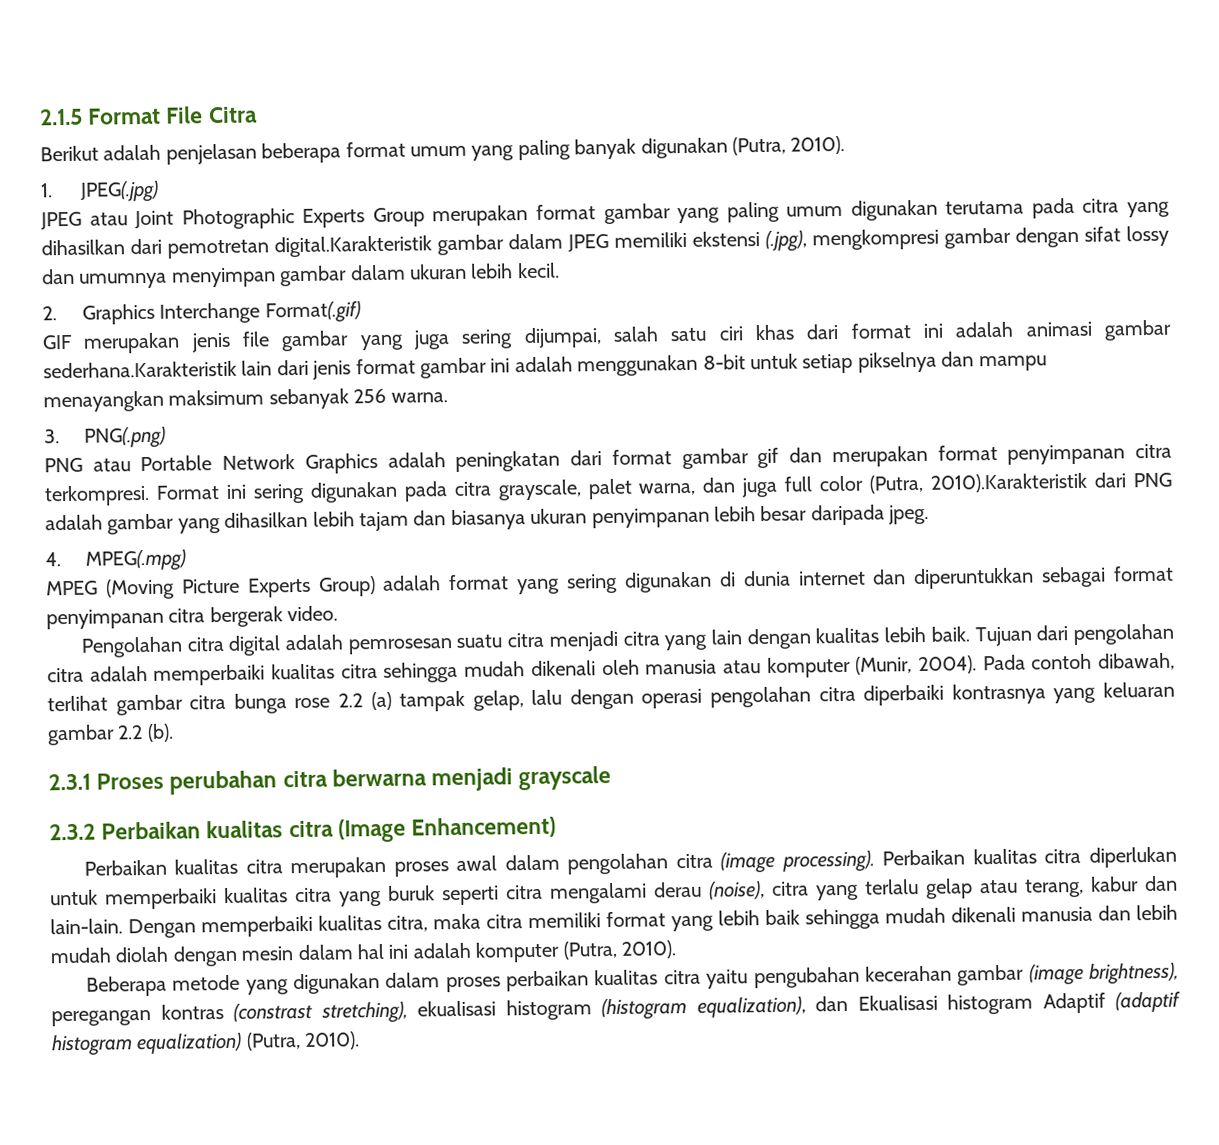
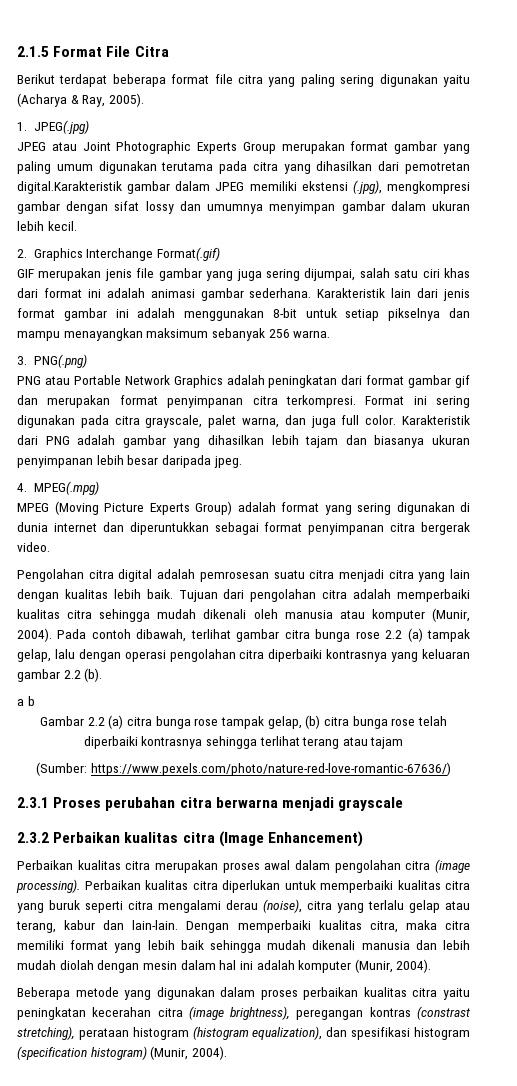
- Berikut adalah penjelasan beberapa format umum yang paling banyak digunakan (Putra, 2010).
+ Berikut terdapat beberapa format file citra yang paling sering digunakan yaitu (Acharya & Ray, 2005).
- GIF merupakan jenis file gambar yang juga sering dijumpai, salah satu ciri khas dari format ini adalah animasi gambar sederhana.Karakteristik lain dari jenis format gambar ini adalah menggunakan 8-bit untuk setiap pikselnya dan mampu menayangkan maksimum sebanyak 256 warna.
+ GIF merupakan jenis file gambar yang juga sering dijumpai, salah satu ciri khas dari format ini adalah animasi gambar sederhana. Karakteristik lain dari jenis format gambar ini adalah menggunakan 8-bit untuk setiap pikselnya dan mampu menayangkan maksimum sebanyak 256 warna.
- Format ini sering digunakan pada citra grayscale, palet warna, dan juga full color (Putra, 2010).Karakteristik dari PNG adalah gambar yang dihasilkan lebih tajam dan biasanya ukuran penyimpanan lebih besar daripada jpeg.
+ Format ini sering digunakan pada citra grayscale, palet warna, dan juga full color. Karakteristik dari PNG adalah gambar yang dihasilkan lebih tajam dan biasanya ukuran penyimpanan lebih besar daripada jpeg.
+ a b
+ Gambar 2.2 (a) citra bunga rose tampak gelap, (b) citra bunga rose telah diperbaiki kontrasnya sehingga terlihat terang atau tajam
+ (Sumber: https://www.pexels.com/photo/nature-red-love-romantic-67636/)
- Dengan memperbaiki kualitas citra, maka citra memiliki format yang lebih baik sehingga mudah dikenali manusia dan lebih mudah diolah dengan mesin dalam hal ini adalah komputer (Putra, 2010).
+ Dengan memperbaiki kualitas citra, maka citra memiliki format yang lebih baik sehingga mudah dikenali manusia dan lebih mudah diolah dengan mesin dalam hal ini adalah komputer (Munir, 2004).
- Beberapa metode yang digunakan dalam proses perbaikan kualitas citra yaitu pengubahan kecerahan gambar (image brightness), peregangan kontras (constrast stretching), ekualisasi histogram (histogram equalization), dan Ekualisasi histogram Adaptif (adaptif histogram equalization) (Putra, 2010).
+ Beberapa metode yang digunakan dalam proses perbaikan kualitas citra yaitu peningkatan kecerahan citra (image brightness), peregangan kontras (constrast stretching), perataan histogram (histogram equalization), dan spesifikasi histogram (specification histogram) (Munir, 2004).

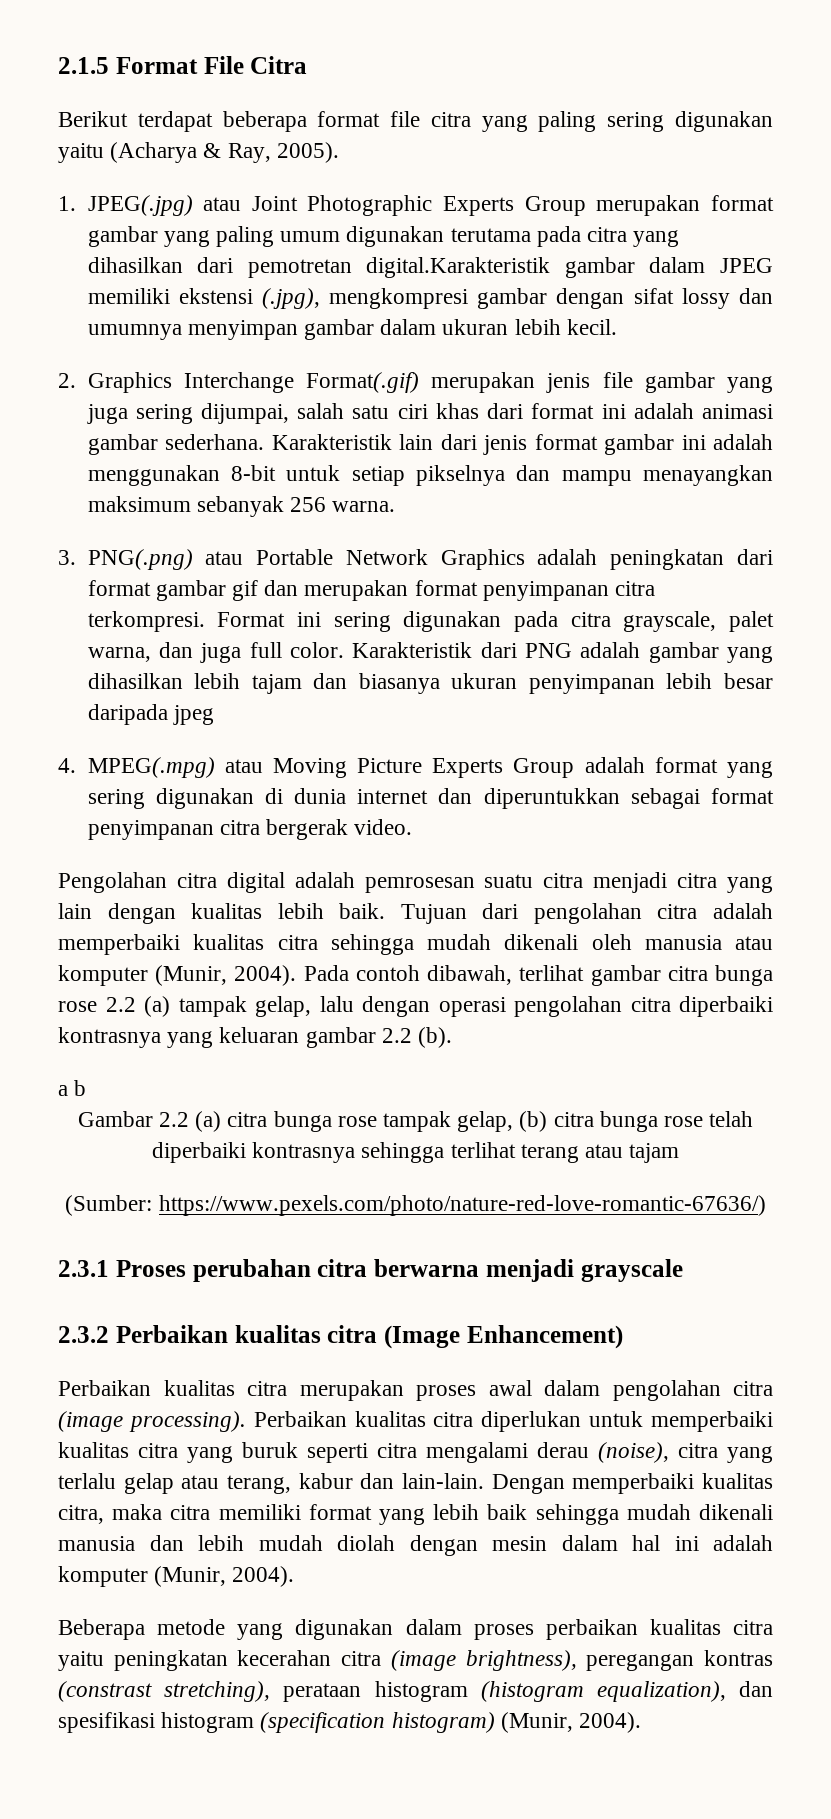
- 1. JPEG(.jpg)
- JPEG atau Joint Photographic Experts Group merupakan format gambar yang paling umum digunakan terutama pada citra yang dihasilkan dari pemotretan digital.Karakteristik gambar dalam JPEG memiliki ekstensi (.jpg), mengkompresi gambar dengan sifat lossy dan umumnya menyimpan gambar dalam ukuran lebih kecil.
+ 1. JPEG(.jpg) atau Joint Photographic Experts Group merupakan format gambar yang paling umum digunakan terutama pada citra yang dihasilkan dari pemotretan digital.Karakteristik gambar dalam JPEG memiliki ekstensi (.jpg), mengkompresi gambar dengan sifat lossy dan umumnya menyimpan gambar dalam ukuran lebih kecil.
- 2. Graphics Interchange Format(.gif)
- GIF merupakan jenis file gambar yang juga sering dijumpai, salah satu ciri khas dari format ini adalah animasi gambar sederhana.
+ 2. Graphics Interchange Format(.gif) merupakan jenis file gambar yang juga sering dijumpai, salah satu ciri khas dari format ini adalah animasi gambar sederhana.
- 3. PNG(.png)
- PNG atau Portable Network Graphics adalah peningkatan dari format gambar gif dan merupakan format penyimpanan citra terkompresi.
+ 3. PNG(.png) atau Portable Network Graphics adalah peningkatan dari format gambar gif dan merupakan format penyimpanan citra terkompresi.
- Karakteristik dari PNG adalah gambar yang dihasilkan lebih tajam dan biasanya ukuran penyimpanan lebih besar daripada jpeg.
+ Karakteristik dari PNG adalah gambar yang dihasilkan lebih tajam dan biasanya ukuran penyimpanan lebih besar daripada jpeg
- 4. MPEG(.mpg)
- MPEG (Moving Picture Experts Group) adalah format yang sering digunakan di dunia internet dan diperuntukkan sebagai format penyimpanan citra bergerak video.
+ 4. MPEG(.mpg) atau Moving Picture Experts Group adalah format yang sering digunakan di dunia internet dan diperuntukkan sebagai format penyimpanan citra bergerak video.

